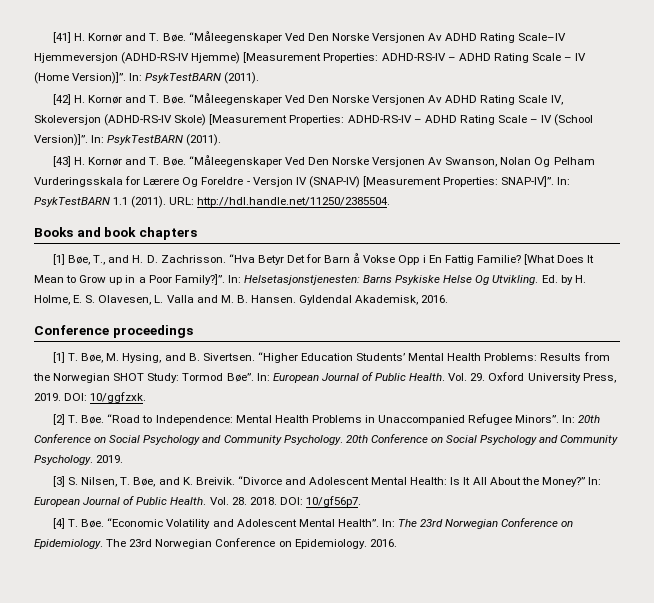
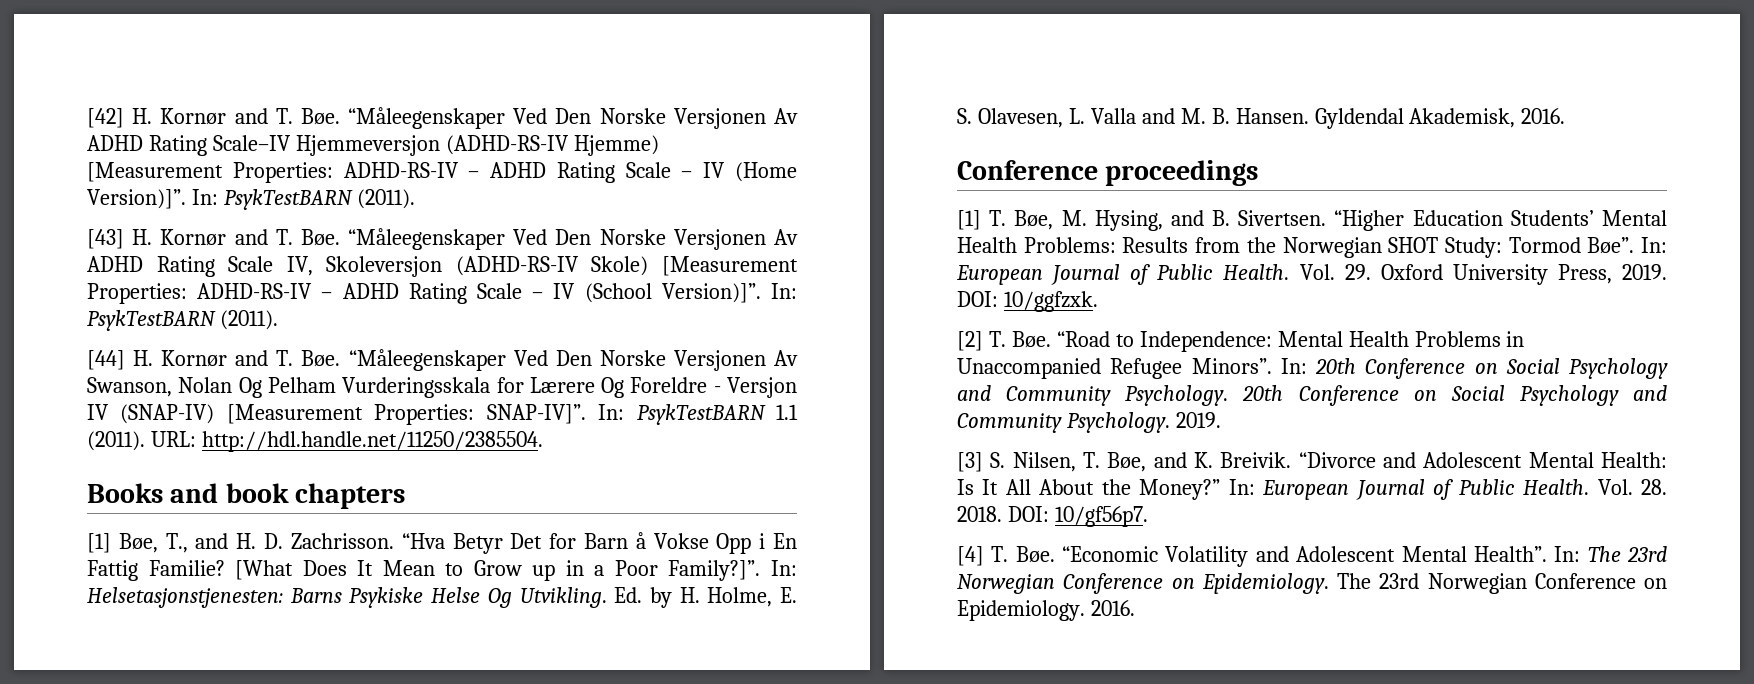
- [41] H. Kornør and T. Bøe. “Måleegenskaper Ved Den Norske Versjonen Av ADHD Rating Scale–IV Hjemmeversjon (ADHD-RS-IV Hjemme) [Measurement Properties: ADHD-RS-IV – ADHD Rating Scale – IV (Home Version)]”.
+ [42] H. Kornør and T. Bøe. “Måleegenskaper Ved Den Norske Versjonen Av ADHD Rating Scale–IV Hjemmeversjon (ADHD-RS-IV Hjemme) [Measurement Properties: ADHD-RS-IV – ADHD Rating Scale – IV (Home Version)]”.
- [42] H. Kornør and T. Bøe. “Måleegenskaper Ved Den Norske Versjonen Av ADHD Rating Scale IV, Skoleversjon (ADHD-RS-IV Skole) [Measurement Properties: ADHD-RS-IV – ADHD Rating Scale – IV (School Version)]”.
+ [43] H. Kornør and T. Bøe. “Måleegenskaper Ved Den Norske Versjonen Av ADHD Rating Scale IV, Skoleversjon (ADHD-RS-IV Skole) [Measurement Properties: ADHD-RS-IV – ADHD Rating Scale – IV (School Version)]”.
- [43] H. Kornør and T. Bøe. “Måleegenskaper Ved Den Norske Versjonen Av Swanson, Nolan Og Pelham Vurderingsskala for Lærere Og Foreldre - Versjon IV (SNAP-IV) [Measurement Properties: SNAP-IV]”.
+ [44] H. Kornør and T. Bøe. “Måleegenskaper Ved Den Norske Versjonen Av Swanson, Nolan Og Pelham Vurderingsskala for Lærere Og Foreldre - Versjon IV (SNAP-IV) [Measurement Properties: SNAP-IV]”.

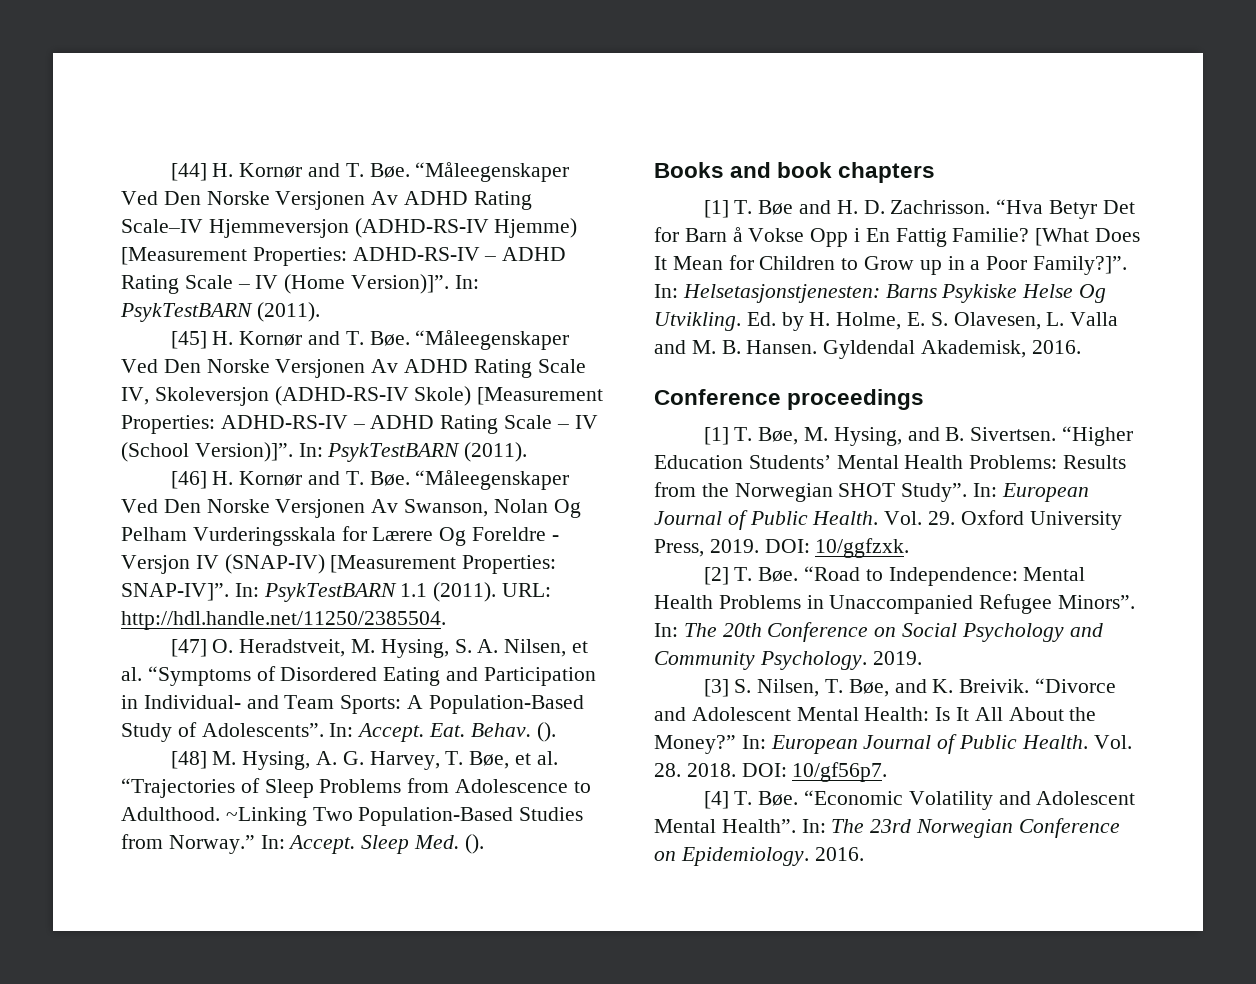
- [42] H. Kornør and T. Bøe. “Måleegenskaper Ved Den Norske Versjonen Av ADHD Rating Scale–IV Hjemmeversjon (ADHD-RS-IV Hjemme) [Measurement Properties: ADHD-RS-IV – ADHD Rating Scale – IV (Home Version)]”.
+ [44] H. Kornør and T. Bøe. “Måleegenskaper Ved Den Norske Versjonen Av ADHD Rating Scale–IV Hjemmeversjon (ADHD-RS-IV Hjemme) [Measurement Properties: ADHD-RS-IV – ADHD Rating Scale – IV (Home Version)]”.
- [43] H. Kornør and T. Bøe. “Måleegenskaper Ved Den Norske Versjonen Av ADHD Rating Scale IV, Skoleversjon (ADHD-RS-IV Skole) [Measurement Properties: ADHD-RS-IV – ADHD Rating Scale – IV (School Version)]”.
+ [45] H. Kornør and T. Bøe. “Måleegenskaper Ved Den Norske Versjonen Av ADHD Rating Scale IV, Skoleversjon (ADHD-RS-IV Skole) [Measurement Properties: ADHD-RS-IV – ADHD Rating Scale – IV (School Version)]”.
- [44] H. Kornør and T. Bøe. “Måleegenskaper Ved Den Norske Versjonen Av Swanson, Nolan Og Pelham Vurderingsskala for Lærere Og Foreldre - Versjon IV (SNAP-IV) [Measurement Properties: SNAP-IV]”.
+ [46] H. Kornør and T. Bøe. “Måleegenskaper Ved Den Norske Versjonen Av Swanson, Nolan Og Pelham Vurderingsskala for Lærere Og Foreldre - Versjon IV (SNAP-IV) [Measurement Properties: SNAP-IV]”.
+ [47] O. Heradstveit, M. Hysing, S. A. Nilsen, et al. “Symptoms of Disordered Eating and Participation in Individual- and Team Sports: A Population-Based Study of Adolescents”. In: Accept. Eat. Behav. ().
+ [48] M. Hysing, A. G. Harvey, T. Bøe, et al. “Trajectories of Sleep Problems from Adolescence to Adulthood. ~Linking Two Population-Based Studies from Norway.” In: Accept. Sleep Med. ().
- [1] Bøe, T., and H. D. Zachrisson.
+ [1] T. Bøe and H. D. Zachrisson.
- [What Does It Mean to Grow up in a Poor Family?]”.
+ [What Does It Mean for Children to Grow up in a Poor Family?]”.
- “Higher Education Students’ Mental Health Problems: Results from the Norwegian SHOT Study: Tormod Bøe”.
+ “Higher Education Students’ Mental Health Problems: Results from the Norwegian SHOT Study”.
- In: 20th Conference on Social Psychology and Community Psychology. 20th Conference on Social Psychology and Community Psychology.
+ In: The 20th Conference on Social Psychology and Community Psychology.
- In: The 23rd Norwegian Conference on Epidemiology. The 23rd Norwegian Conference on Epidemiology.
+ In: The 23rd Norwegian Conference on Epidemiology.

